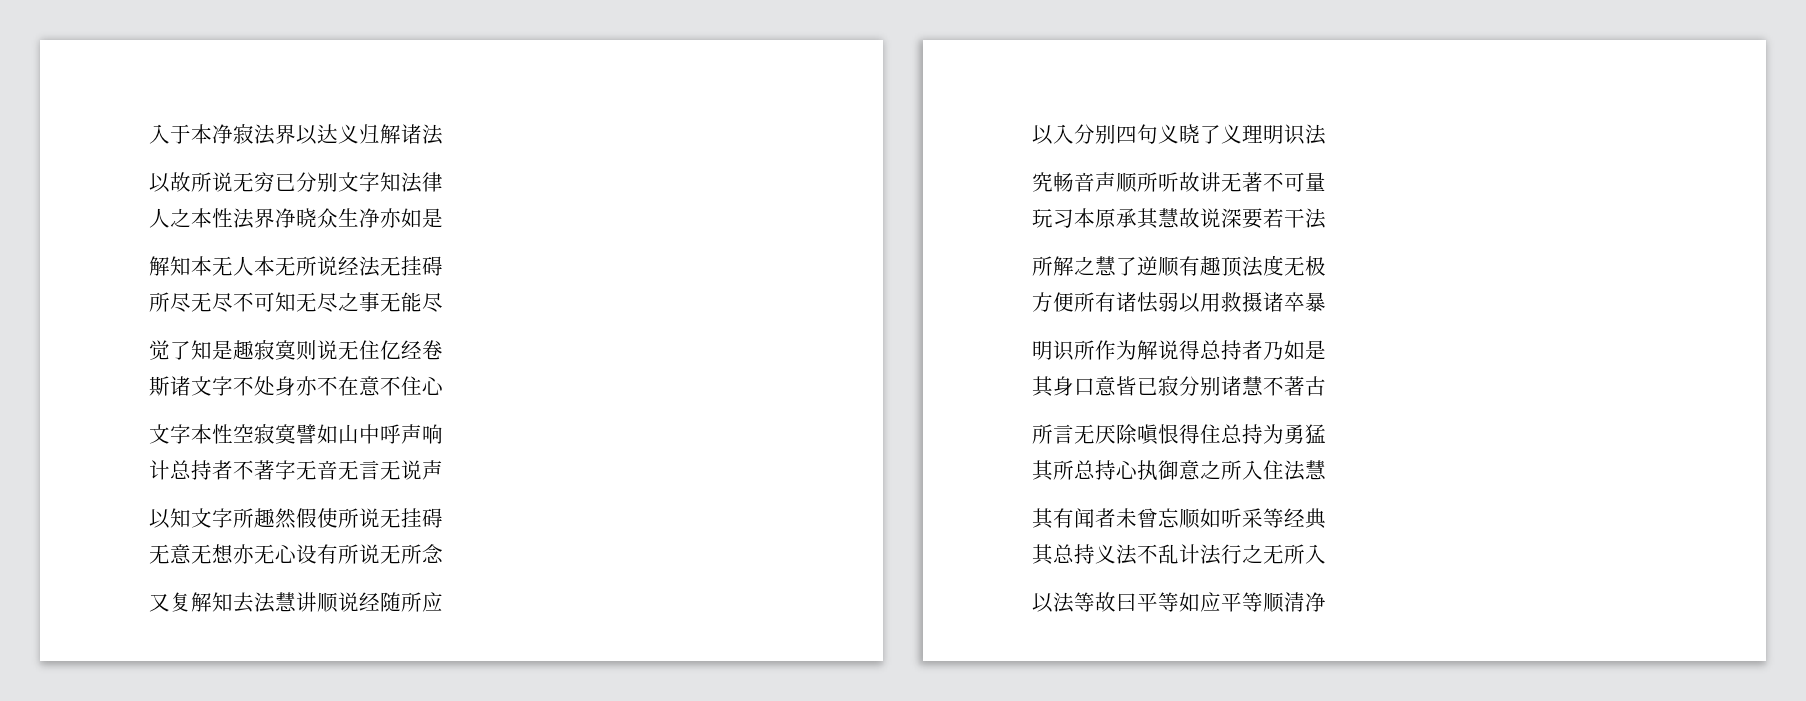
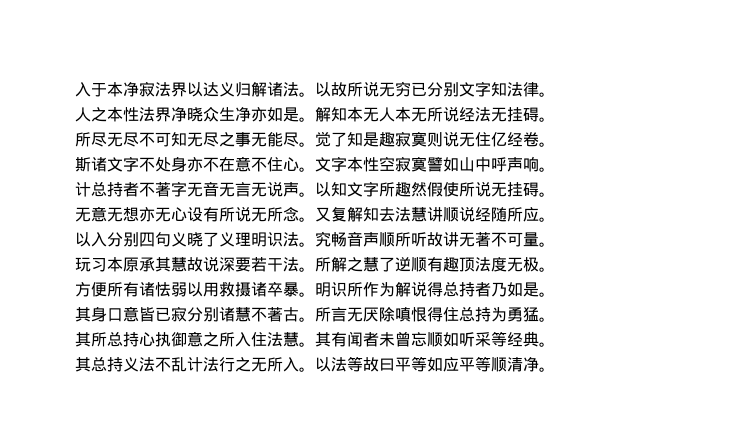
- 入于本净寂法界以达义归解诸法
- 以故所说无穷已分别文字知法律
+ 入于本净寂法界以达义归解诸法。以故所说无穷已分别文字知法律。
- 人之本性法界净晓众生净亦如是
- 解知本无人本无所说经法无挂碍
+ 人之本性法界净晓众生净亦如是。解知本无人本无所说经法无挂碍。
- 所尽无尽不可知无尽之事无能尽
- 觉了知是趣寂寞则说无住亿经卷
+ 所尽无尽不可知无尽之事无能尽。觉了知是趣寂寞则说无住亿经卷。
- 斯诸文字不处身亦不在意不住心
- 文字本性空寂寞譬如山中呼声响
+ 斯诸文字不处身亦不在意不住心。文字本性空寂寞譬如山中呼声响。
- 计总持者不著字无音无言无说声
- 以知文字所趣然假使所说无挂碍
+ 计总持者不著字无音无言无说声。以知文字所趣然假使所说无挂碍。
- 无意无想亦无心设有所说无所念
- 又复解知去法慧讲顺说经随所应
+ 无意无想亦无心设有所说无所念。又复解知去法慧讲顺说经随所应。
- 以入分别四句义晓了义理明识法
- 究畅音声顺所听故讲无著不可量
+ 以入分别四句义晓了义理明识法。究畅音声顺所听故讲无著不可量。
- 玩习本原承其慧故说深要若干法
- 所解之慧了逆顺有趣顶法度无极
+ 玩习本原承其慧故说深要若干法。所解之慧了逆顺有趣顶法度无极。
- 方便所有诸怯弱以用救摄诸卒暴
- 明识所作为解说得总持者乃如是
+ 方便所有诸怯弱以用救摄诸卒暴。明识所作为解说得总持者乃如是。
- 其身口意皆已寂分别诸慧不著古
- 所言无厌除嗔恨得住总持为勇猛
+ 其身口意皆已寂分别诸慧不著古。所言无厌除嗔恨得住总持为勇猛。
- 其所总持心执御意之所入住法慧
- 其有闻者未曾忘顺如听采等经典
+ 其所总持心执御意之所入住法慧。其有闻者未曾忘顺如听采等经典。
- 其总持义法不乱计法行之无所入
- 以法等故曰平等如应平等顺清净
+ 其总持义法不乱计法行之无所入。以法等故曰平等如应平等顺清净。

